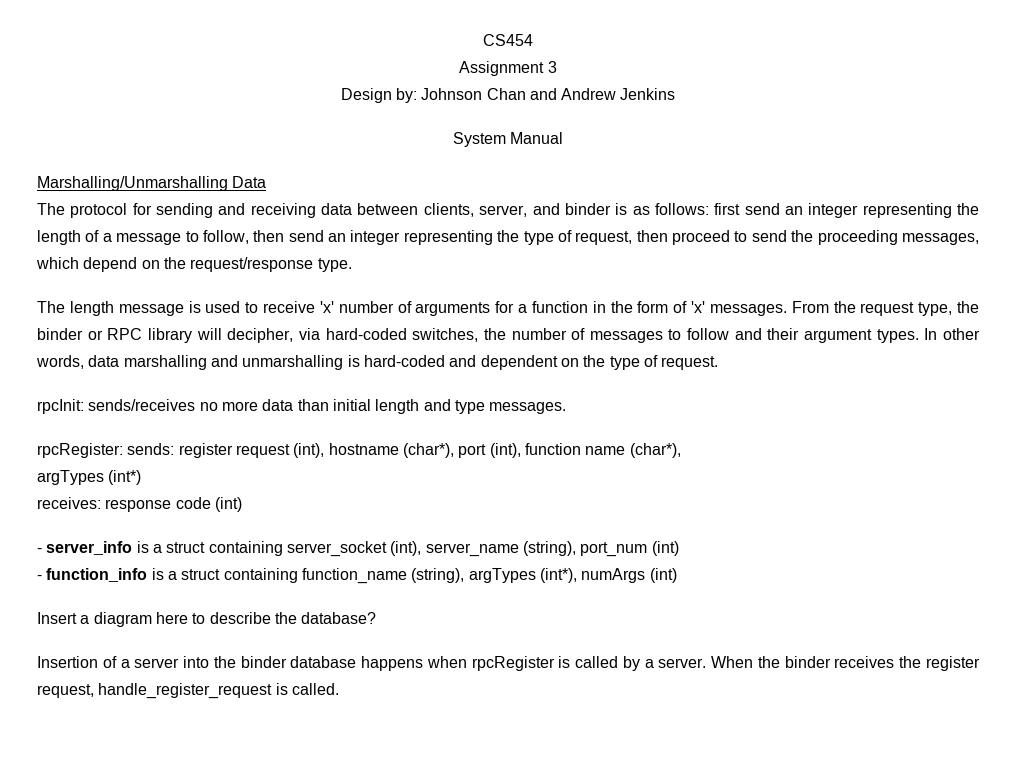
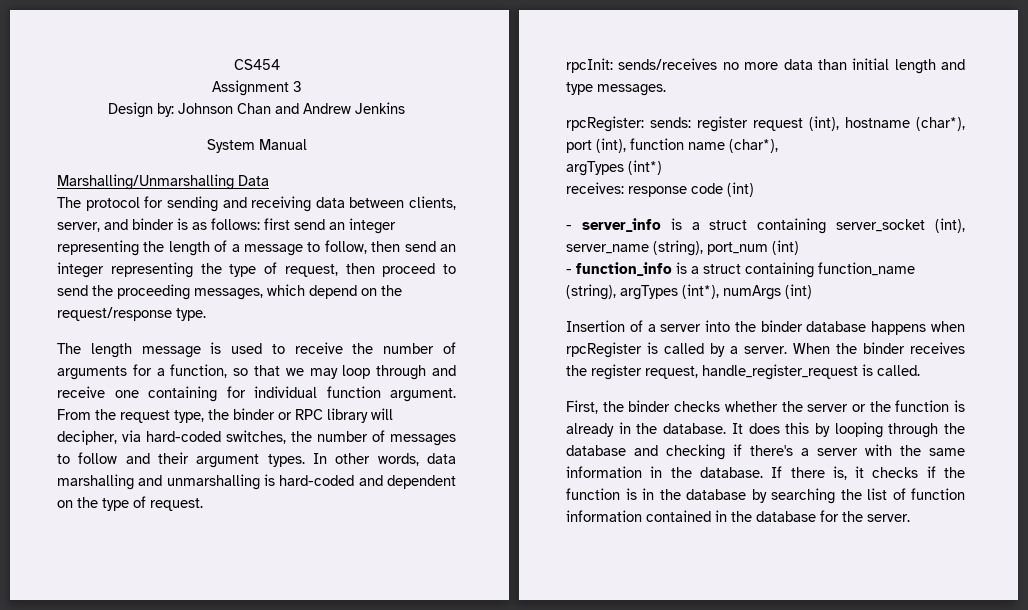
- The length message is used to receive 'x' number of arguments for a function in the form of 'x' messages.
+ The length message is used to receive the number of arguments for a function, so that we may loop through and receive one containing for individual function argument.
- Insert a diagram here to describe the database?
+ First, the binder checks whether the server or the function is already in the database. It does this by looping through the database and checking if there's a server with the same information in the database. If there is, it checks if the function is in the database by searching the list of function information contained in the database for the server.

